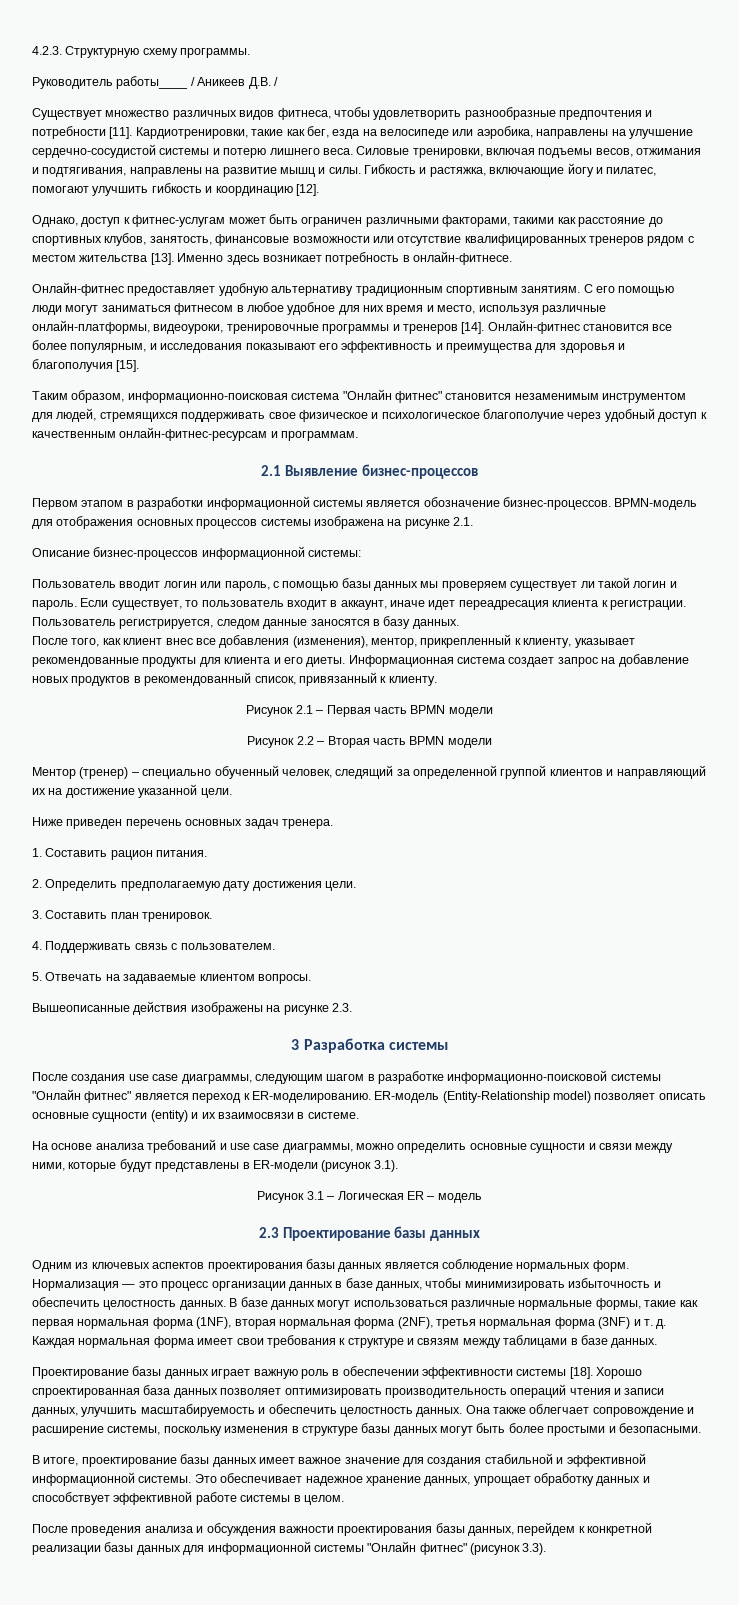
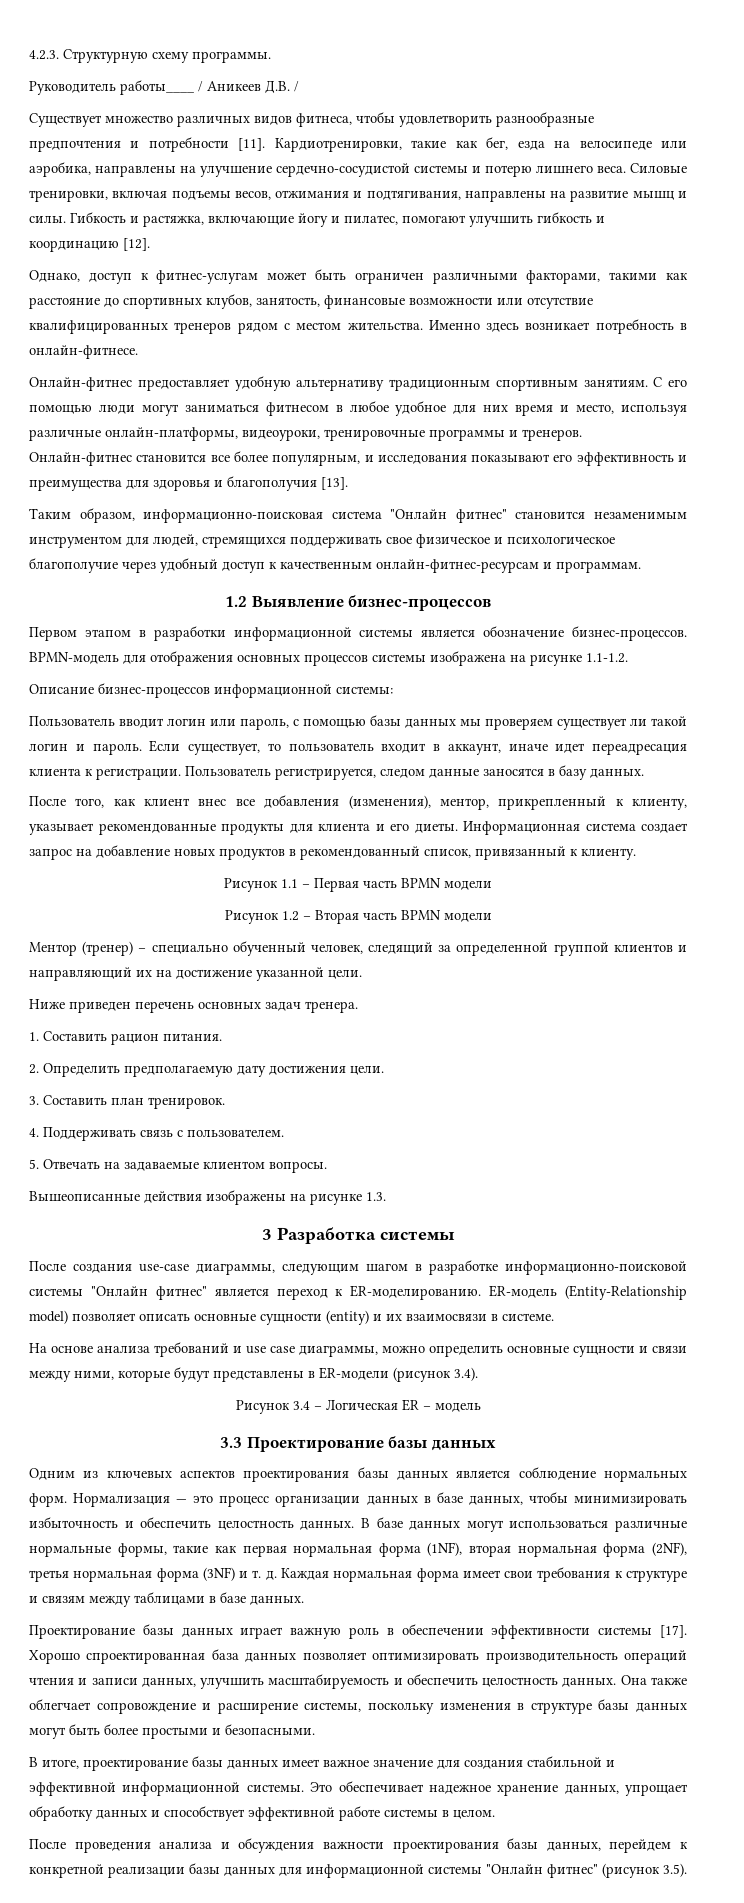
- Однако, доступ к фитнес-услугам может быть ограничен различными факторами, такими как расстояние до спортивных клубов, занятость, финансовые возможности или отсутствие квалифицированных тренеров рядом с местом жительства [13].
+ Однако, доступ к фитнес-услугам может быть ограничен различными факторами, такими как расстояние до спортивных клубов, занятость, финансовые возможности или отсутствие квалифицированных тренеров рядом с местом жительства.
- С его помощью люди могут заниматься фитнесом в любое удобное для них время и место, используя различные онлайн-платформы, видеоуроки, тренировочные программы и тренеров [14].
+ С его помощью люди могут заниматься фитнесом в любое удобное для них время и место, используя различные онлайн-платформы, видеоуроки, тренировочные программы и тренеров.
- Онлайн-фитнес становится все более популярным, и исследования показывают его эффективность и преимущества для здоровья и благополучия [15].
+ Онлайн-фитнес становится все более популярным, и исследования показывают его эффективность и преимущества для здоровья и благополучия [13].
- 2.1 Выявление бизнес-процессов
+ 1.2 Выявление бизнес-процессов
- BPMN-модель для отображения основных процессов системы изображена на рисунке 2.1.
+ BPMN-модель для отображения основных процессов системы изображена на рисунке 1.1-1.2.
- Рисунок 2.1 – Первая часть BPMN модели
+ Рисунок 1.1 – Первая часть BPMN модели
- Рисунок 2.2 – Вторая часть BPMN модели
+ Рисунок 1.2 – Вторая часть BPMN модели
- Вышеописанные действия изображены на рисунке 2.3.
+ Вышеописанные действия изображены на рисунке 1.3.
- После создания use case диаграммы, следующим шагом в разработке информационно-поисковой системы "Онлайн фитнес" является переход к ER-моделированию.
+ После создания use-case диаграммы, следующим шагом в разработке информационно-поисковой системы "Онлайн фитнес" является переход к ER-моделированию.
- На основе анализа требований и use case диаграммы, можно определить основные сущности и связи между ними, которые будут представлены в ER-модели (рисунок 3.1).
- Рисунок 3.1 – Логическая ER – модель
+ На основе анализа требований и use case диаграммы, можно определить основные сущности и связи между ними, которые будут представлены в ER-модели (рисунок 3.4).
+ Рисунок 3.4 – Логическая ER – модель
- 2.3 Проектирование базы данных
+ 3.3 Проектирование базы данных
- Проектирование базы данных играет важную роль в обеспечении эффективности системы [18].
+ Проектирование базы данных играет важную роль в обеспечении эффективности системы [17].
- После проведения анализа и обсуждения важности проектирования базы данных, перейдем к конкретной реализации базы данных для информационной системы "Онлайн фитнес" (рисунок 3.3).
+ После проведения анализа и обсуждения важности проектирования базы данных, перейдем к конкретной реализации базы данных для информационной системы "Онлайн фитнес" (рисунок 3.5).

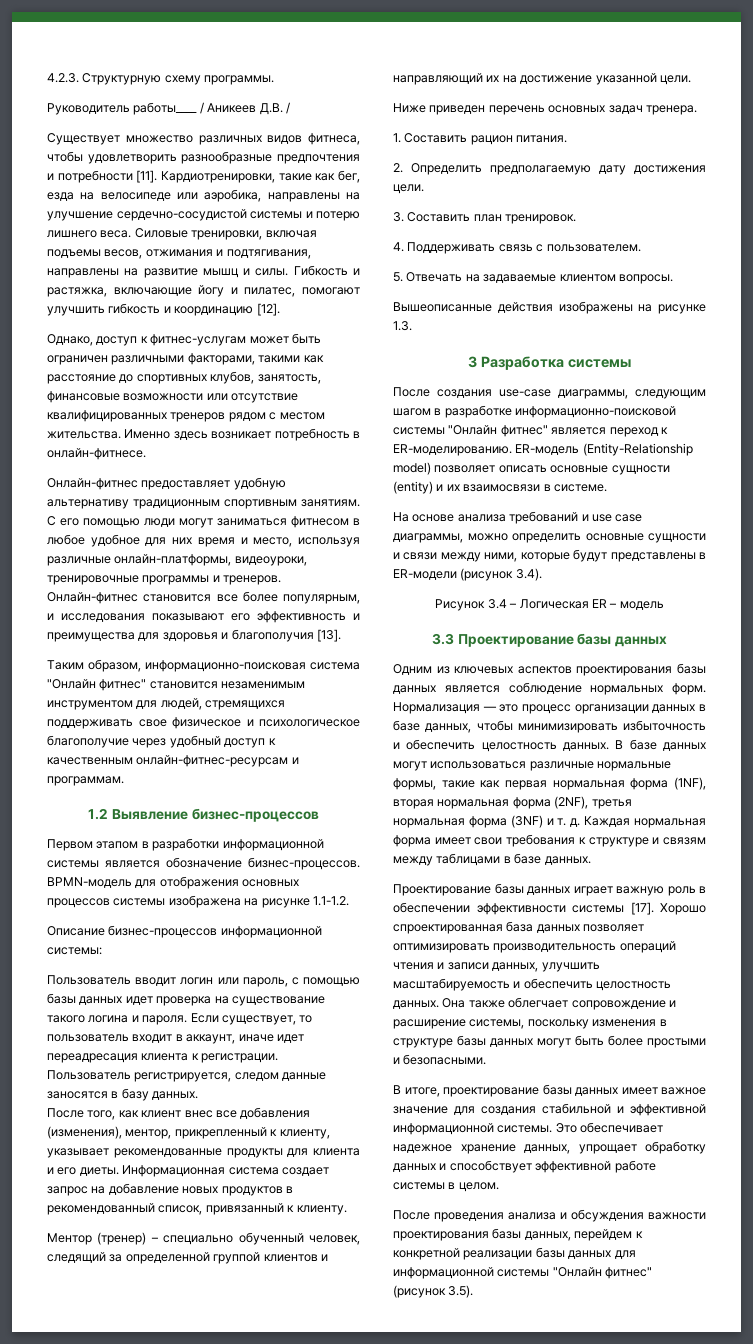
- Пользователь вводит логин или пароль, с помощью базы данных мы проверяем существует ли такой логин и пароль.
+ Пользователь вводит логин или пароль, с помощью базы данных идет проверка на существование такого логина и пароля.
- Рисунок 1.1 – Первая часть BPMN модели
- Рисунок 1.2 – Вторая часть BPMN модели

